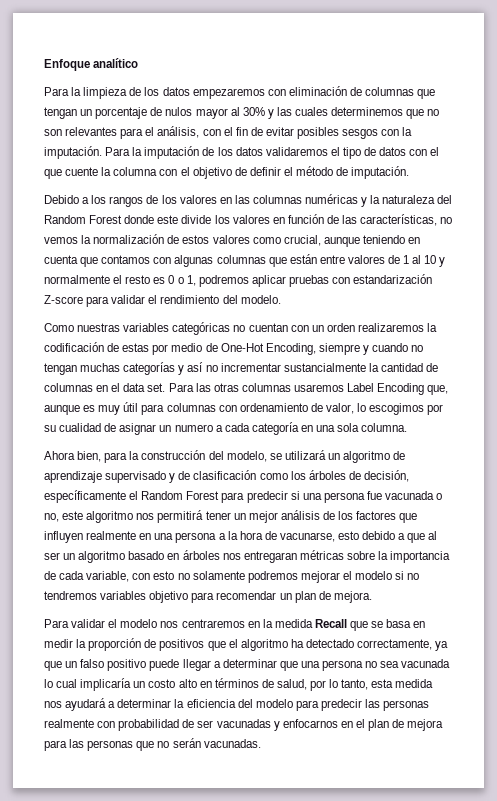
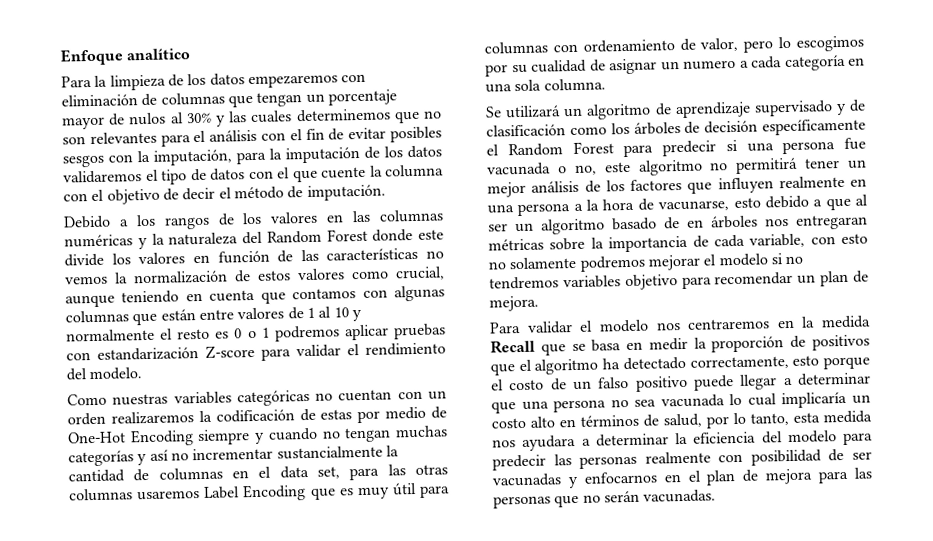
- Para la limpieza de los datos empezaremos con eliminación de columnas que tengan un porcentaje de nulos mayor al 30% y las cuales determinemos que no son relevantes para el análisis, con el fin de evitar posibles sesgos con la imputación. Para la imputación de los datos validaremos el tipo de datos con el que cuente la columna con el objetivo de definir el método de imputación.
+ Para la limpieza de los datos empezaremos con eliminación de columnas que tengan un porcentaje mayor de nulos al 30% y las cuales determinemos que no son relevantes para el análisis con el fin de evitar posibles sesgos con la imputación, para la imputación de los datos validaremos el tipo de datos con el que cuente la columna con el objetivo de decir el método de imputación.
- Debido a los rangos de los valores en las columnas numéricas y la naturaleza del Random Forest donde este divide los valores en función de las características, no vemos la normalización de estos valores como crucial, aunque teniendo en cuenta que contamos con algunas columnas que están entre valores de 1 al 10 y normalmente el resto es 0 o 1, podremos aplicar pruebas con estandarización Z-score para validar el rendimiento del modelo.
+ Debido a los rangos de los valores en las columnas numéricas y la naturaleza del Random Forest donde este divide los valores en función de las características no vemos la normalización de estos valores como crucial, aunque teniendo en cuenta que contamos con algunas columnas que están entre valores de 1 al 10 y normalmente el resto es 0 o 1 podremos aplicar pruebas con estandarización Z-score para validar el rendimiento del modelo.
- Como nuestras variables categóricas no cuentan con un orden realizaremos la codificación de estas por medio de One-Hot Encoding, siempre y cuando no tengan muchas categorías y así no incrementar sustancialmente la cantidad de columnas en el data set. Para las otras columnas usaremos Label Encoding que, aunque es muy útil para columnas con ordenamiento de valor, lo escogimos por su cualidad de asignar un numero a cada categoría en una sola columna.
+ Como nuestras variables categóricas no cuentan con un orden realizaremos la codificación de estas por medio de One-Hot Encoding siempre y cuando no tengan muchas categorías y así no incrementar sustancialmente la cantidad de columnas en el data set, para las otras columnas usaremos Label Encoding que es muy útil para columnas con ordenamiento de valor, pero lo escogimos por su cualidad de asignar un numero a cada categoría en una sola columna.
- Ahora bien, para la construcción del modelo, se utilizará un algoritmo de aprendizaje supervisado y de clasificación como los árboles de decisión, específicamente el Random Forest para predecir si una persona fue vacunada o no, este algoritmo nos permitirá tener un mejor análisis de los factores que influyen realmente en una persona a la hora de vacunarse, esto debido a que al ser un algoritmo basado en árboles nos entregaran métricas sobre la importancia de cada variable, con esto no solamente podremos mejorar el modelo si no tendremos variables objetivo para recomendar un plan de mejora.
+ Se utilizará un algoritmo de aprendizaje supervisado y de clasificación como los árboles de decisión específicamente el Random Forest para predecir si una persona fue vacunada o no, este algoritmo no permitirá tener un mejor análisis de los factores que influyen realmente en una persona a la hora de vacunarse, esto debido a que al ser un algoritmo basado de en árboles nos entregaran métricas sobre la importancia de cada variable, con esto no solamente podremos mejorar el modelo si no tendremos variables objetivo para recomendar un plan de mejora.
- Para validar el modelo nos centraremos en la medida Recall que se basa en medir la proporción de positivos que el algoritmo ha detectado correctamente, ya que un falso positivo puede llegar a determinar que una persona no sea vacunada lo cual implicaría un costo alto en términos de salud, por lo tanto, esta medida nos ayudará a determinar la eficiencia del modelo para predecir las personas realmente con probabilidad de ser vacunadas y enfocarnos en el plan de mejora para las personas que no serán vacunadas.
+ Para validar el modelo nos centraremos en la medida Recall que se basa en medir la proporción de positivos que el algoritmo ha detectado correctamente, esto porque el costo de un falso positivo puede llegar a determinar que una persona no sea vacunada lo cual implicaría un costo alto en términos de salud, por lo tanto, esta medida nos ayudara a determinar la eficiencia del modelo para predecir las personas realmente con posibilidad de ser vacunadas y enfocarnos en el plan de mejora para las personas que no serán vacunadas.

